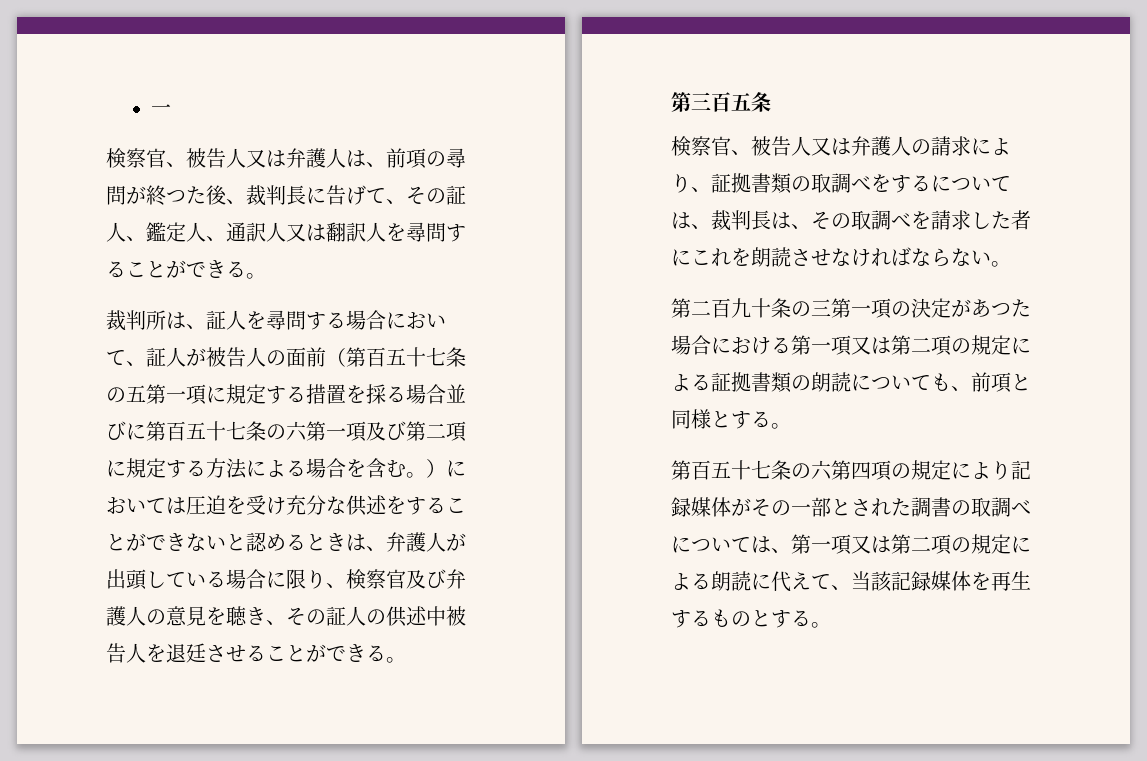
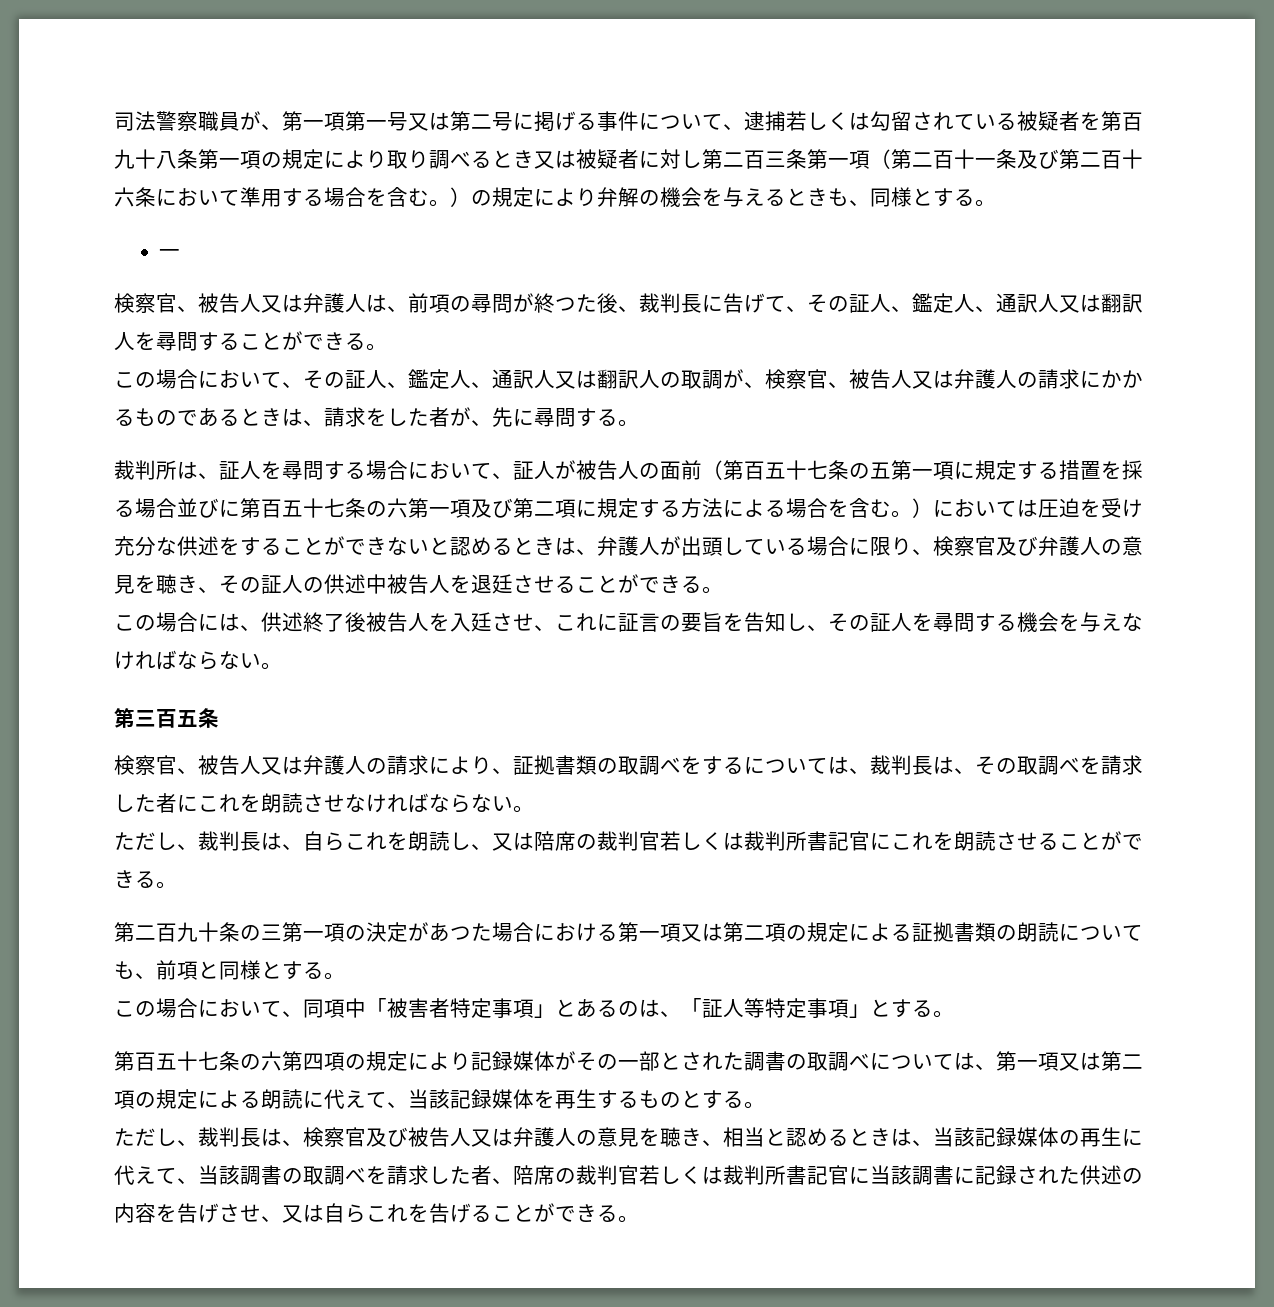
+ 司法警察職員が、第一項第一号又は第二号に掲げる事件について、逮捕若しくは勾留されている被疑者を第百九十八条第一項の規定により取り調べるとき又は被疑者に対し第二百三条第一項（第二百十一条及び第二百十六条において準用する場合を含む。）の規定により弁解の機会を与えるときも、同様とする。
+ この場合において、その証人、鑑定人、通訳人又は翻訳人の取調が、検察官、被告人又は弁護人の請求にかかるものであるときは、請求をした者が、先に尋問する。
+ この場合には、供述終了後被告人を入廷させ、これに証言の要旨を告知し、その証人を尋問する機会を与えなければならない。
+ ただし、裁判長は、自らこれを朗読し、又は陪席の裁判官若しくは裁判所書記官にこれを朗読させることができる。
+ この場合において、同項中「被害者特定事項」とあるのは、「証人等特定事項」とする。
+ ただし、裁判長は、検察官及び被告人又は弁護人の意見を聴き、相当と認めるときは、当該記録媒体の再生に代えて、当該調書の取調べを請求した者、陪席の裁判官若しくは裁判所書記官に当該調書に記録された供述の内容を告げさせ、又は自らこれを告げることができる。

